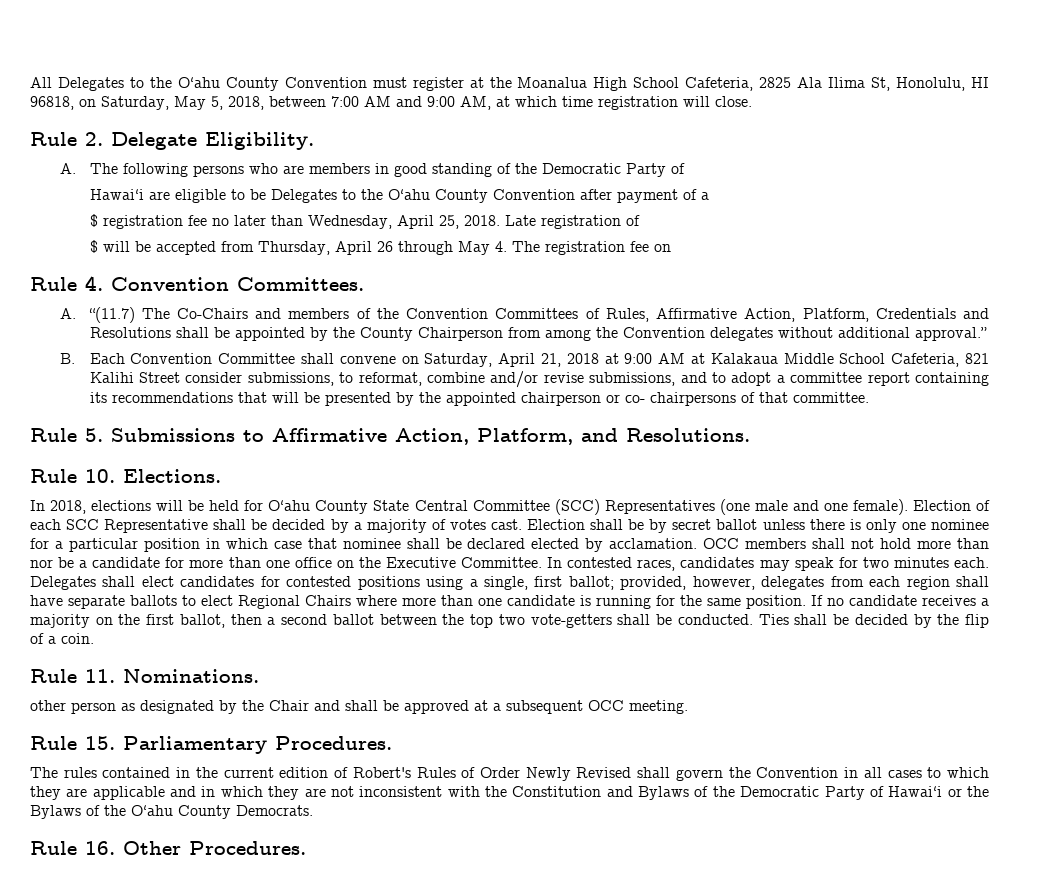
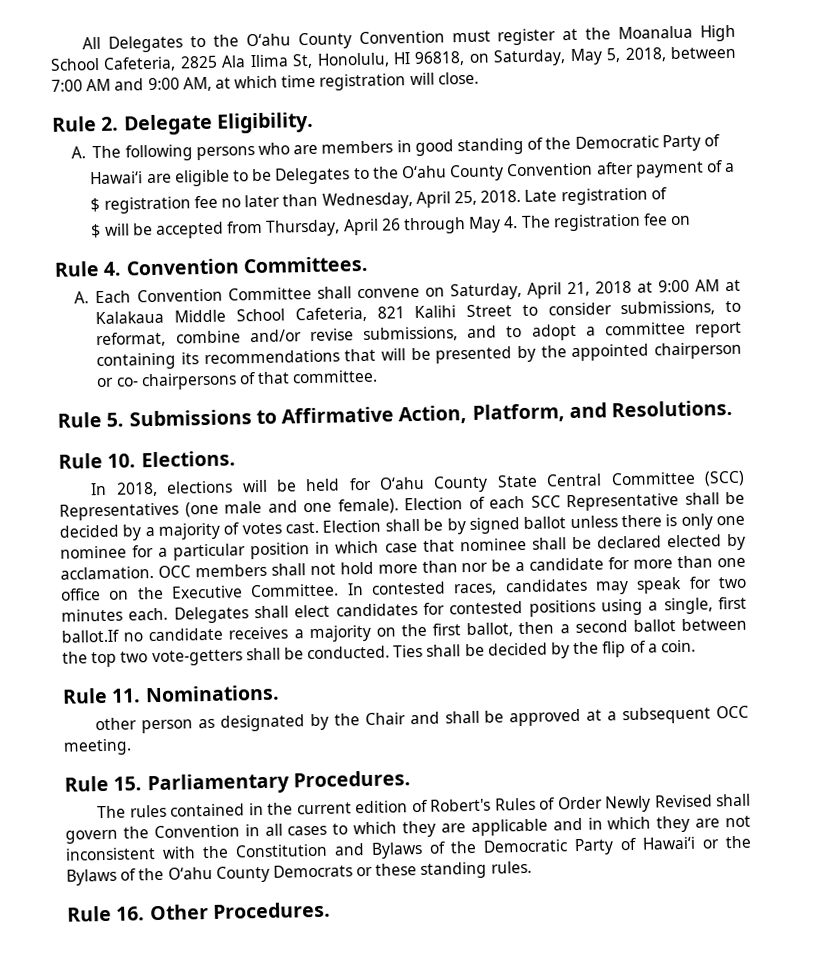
- A. “(11.7) The Co-Chairs and members of the Convention Committees of Rules, Affirmative Action, Platform, Credentials and Resolutions shall be appointed by the County Chairperson from among the Convention delegates without additional approval.”
- B. Each Convention Committee shall convene on Saturday, April 21, 2018 at 9:00 AM at Kalakaua Middle School Cafeteria, 821 Kalihi Street consider submissions, to reformat, combine and/or revise submissions, and to adopt a committee report containing its recommendations that will be presented by the appointed chairperson or co- chairpersons of that committee.
+ A. Each Convention Committee shall convene on Saturday, April 21, 2018 at 9:00 AM at Kalakaua Middle School Cafeteria, 821 Kalihi Street to consider submissions, to reformat, combine and/or revise submissions, and to adopt a committee report containing its recommendations that will be presented by the appointed chairperson or co- chairpersons of that committee.
- Election shall be by secret ballot unless there is only one nominee for a particular position in which case that nominee shall be declared elected by acclamation.
+ Election shall be by signed ballot unless there is only one nominee for a particular position in which case that nominee shall be declared elected by acclamation.
- Delegates shall elect candidates for contested positions using a single, first ballot; provided, however, delegates from each region shall have separate ballots to elect Regional Chairs where more than one candidate is running for the same position. If no candidate receives a majority on the first ballot, then a second ballot between the top two vote-getters shall be conducted.
+ Delegates shall elect candidates for contested positions using a single, first ballot.If no candidate receives a majority on the first ballot, then a second ballot between the top two vote-getters shall be conducted.
- The rules contained in the current edition of Robert's Rules of Order Newly Revised shall govern the Convention in all cases to which they are applicable and in which they are not inconsistent with the Constitution and Bylaws of the Democratic Party of Hawai‘i or the Bylaws of the O‘ahu County Democrats.
+ The rules contained in the current edition of Robert's Rules of Order Newly Revised shall govern the Convention in all cases to which they are applicable and in which they are not inconsistent with the Constitution and Bylaws of the Democratic Party of Hawai‘i or the Bylaws of the O‘ahu County Democrats or these standing rules.

